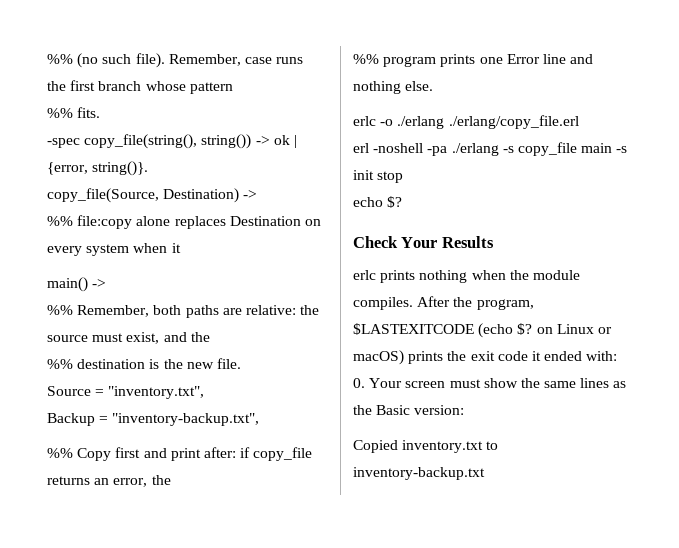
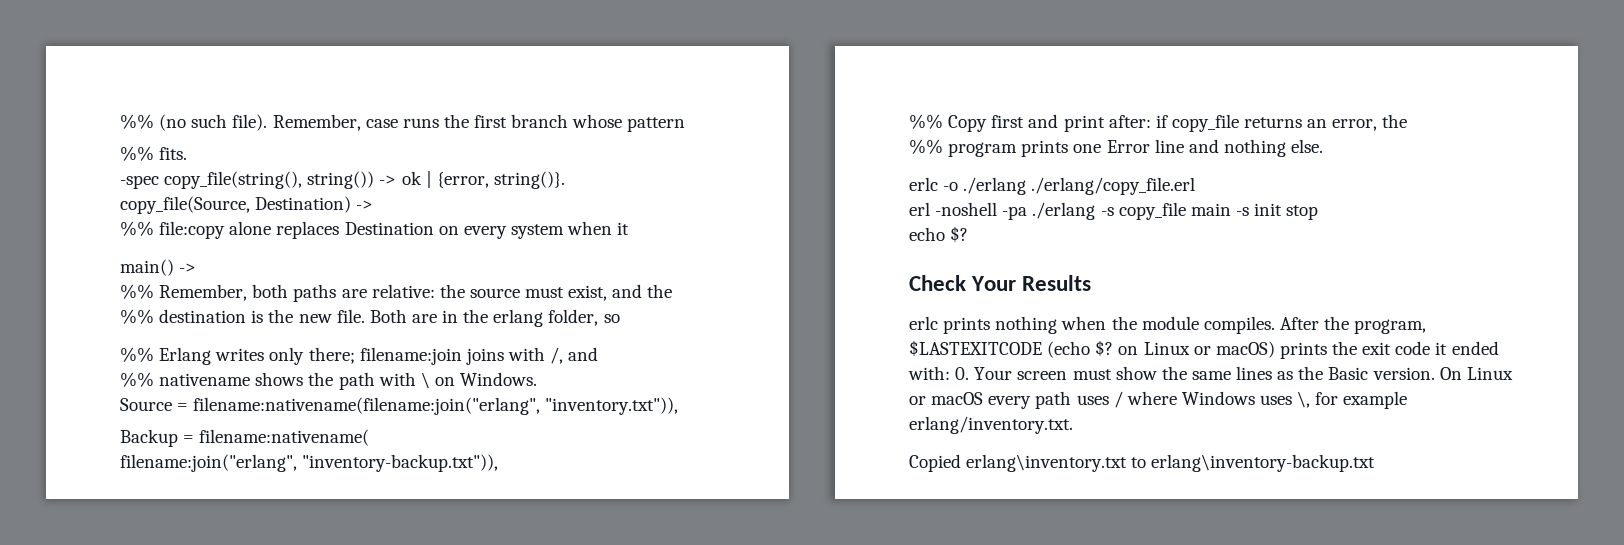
+ Both are in the erlang folder, so
+ %% Erlang writes only there; filename:join joins with /, and
+ %% nativename shows the path with \ on Windows.
- Source = "inventory.txt",
+ Source = filename:nativename(filename:join("erlang", "inventory.txt")),
- Backup = "inventory-backup.txt",
+ Backup = filename:nativename(
+ filename:join("erlang", "inventory-backup.txt")),
- After the program, $LASTEXITCODE (echo $? on Linux or macOS) prints the exit code it ended with: 0. Your screen must show the same lines as the Basic version:
- Copied inventory.txt to inventory-backup.txt
+ After the program, $LASTEXITCODE (echo $? on Linux or macOS) prints the exit code it ended with: 0. Your screen must show the same lines as the Basic version. On Linux or macOS every path uses / where Windows uses \, for example erlang/inventory.txt.
+ Copied erlang\inventory.txt to erlang\inventory-backup.txt

